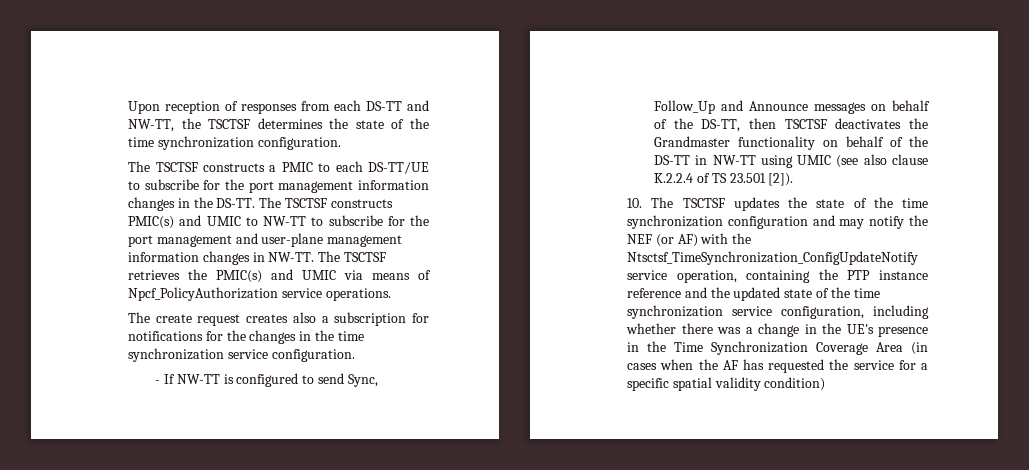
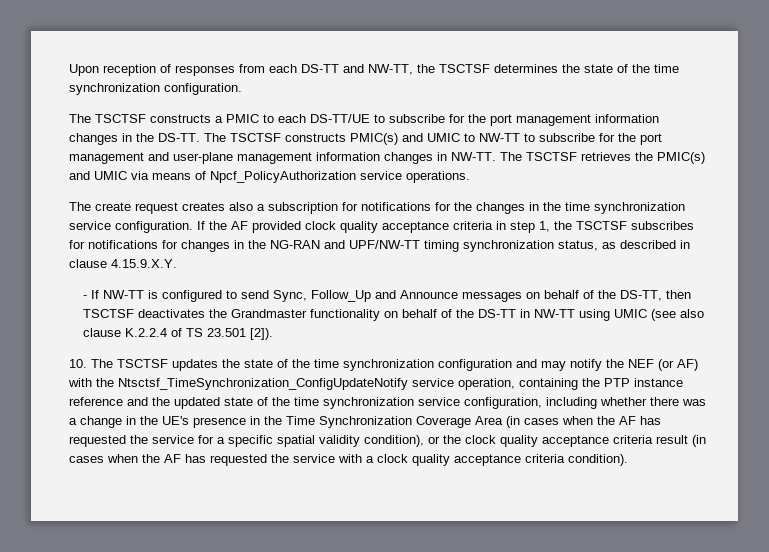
+ If the AF provided clock quality acceptance criteria in step 1, the TSCTSF subscribes for notifications for changes in the NG-RAN and UPF/NW-TT timing synchronization status, as described in clause 4.15.9.X.Y.
- 10. The TSCTSF updates the state of the time synchronization configuration and may notify the NEF (or AF) with the Ntsctsf_TimeSynchronization_ConfigUpdateNotify service operation, containing the PTP instance reference and the updated state of the time synchronization service configuration, including whether there was a change in the UE's presence in the Time Synchronization Coverage Area (in cases when the AF has requested the service for a specific spatial validity condition)
+ 10. The TSCTSF updates the state of the time synchronization configuration and may notify the NEF (or AF) with the Ntsctsf_TimeSynchronization_ConfigUpdateNotify service operation, containing the PTP instance reference and the updated state of the time synchronization service configuration, including whether there was a change in the UE's presence in the Time Synchronization Coverage Area (in cases when the AF has requested the service for a specific spatial validity condition), or the clock quality acceptance criteria result (in cases when the AF has requested the service with a clock quality acceptance criteria condition).

